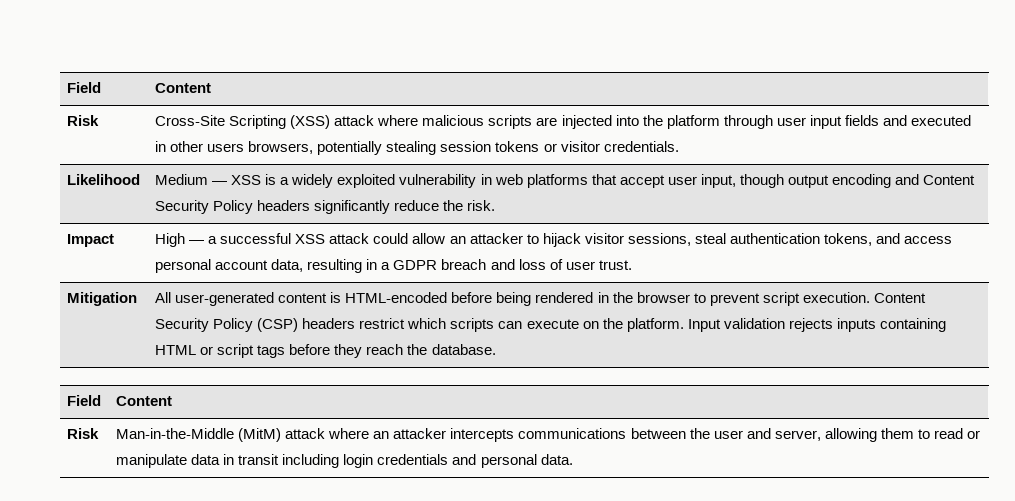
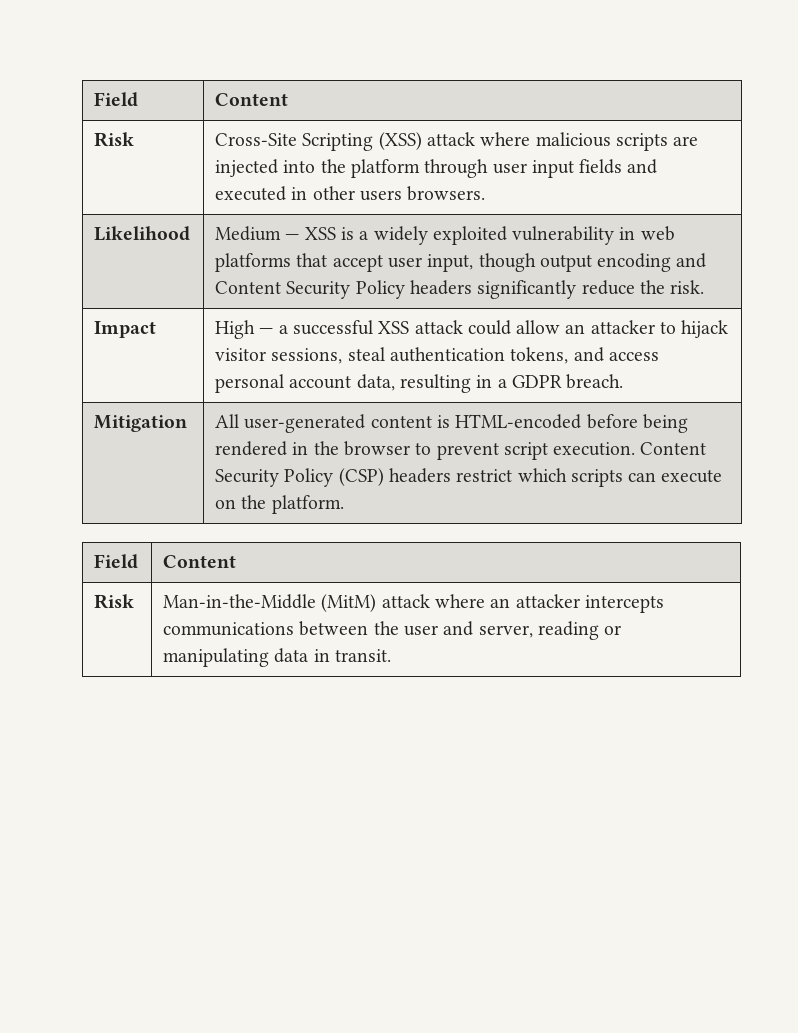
- Risk | Cross-Site Scripting (XSS) attack where malicious scripts are injected into the platform through user input fields and executed in other users browsers, potentially stealing session tokens or visitor credentials.
+ Risk | Cross-Site Scripting (XSS) attack where malicious scripts are injected into the platform through user input fields and executed in other users browsers.
- Impact | High — a successful XSS attack could allow an attacker to hijack visitor sessions, steal authentication tokens, and access personal account data, resulting in a GDPR breach and loss of user trust.
+ Impact | High — a successful XSS attack could allow an attacker to hijack visitor sessions, steal authentication tokens, and access personal account data, resulting in a GDPR breach.
- Input validation rejects inputs containing HTML or script tags before they reach the database.
- Risk | Man-in-the-Middle (MitM) attack where an attacker intercepts communications between the user and server, allowing them to read or manipulate data in transit including login credentials and personal data.
+ Risk | Man-in-the-Middle (MitM) attack where an attacker intercepts communications between the user and server, reading or manipulating data in transit.

